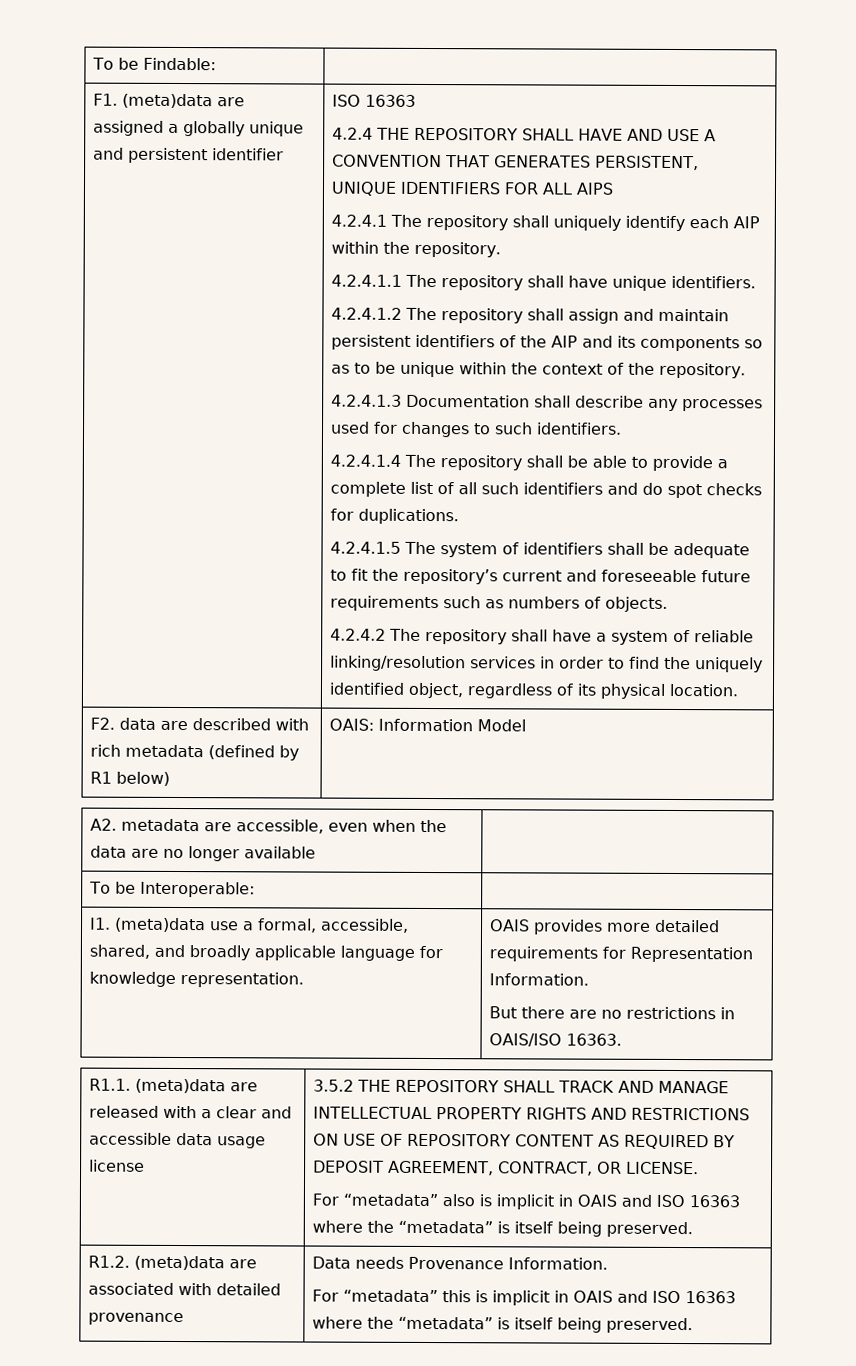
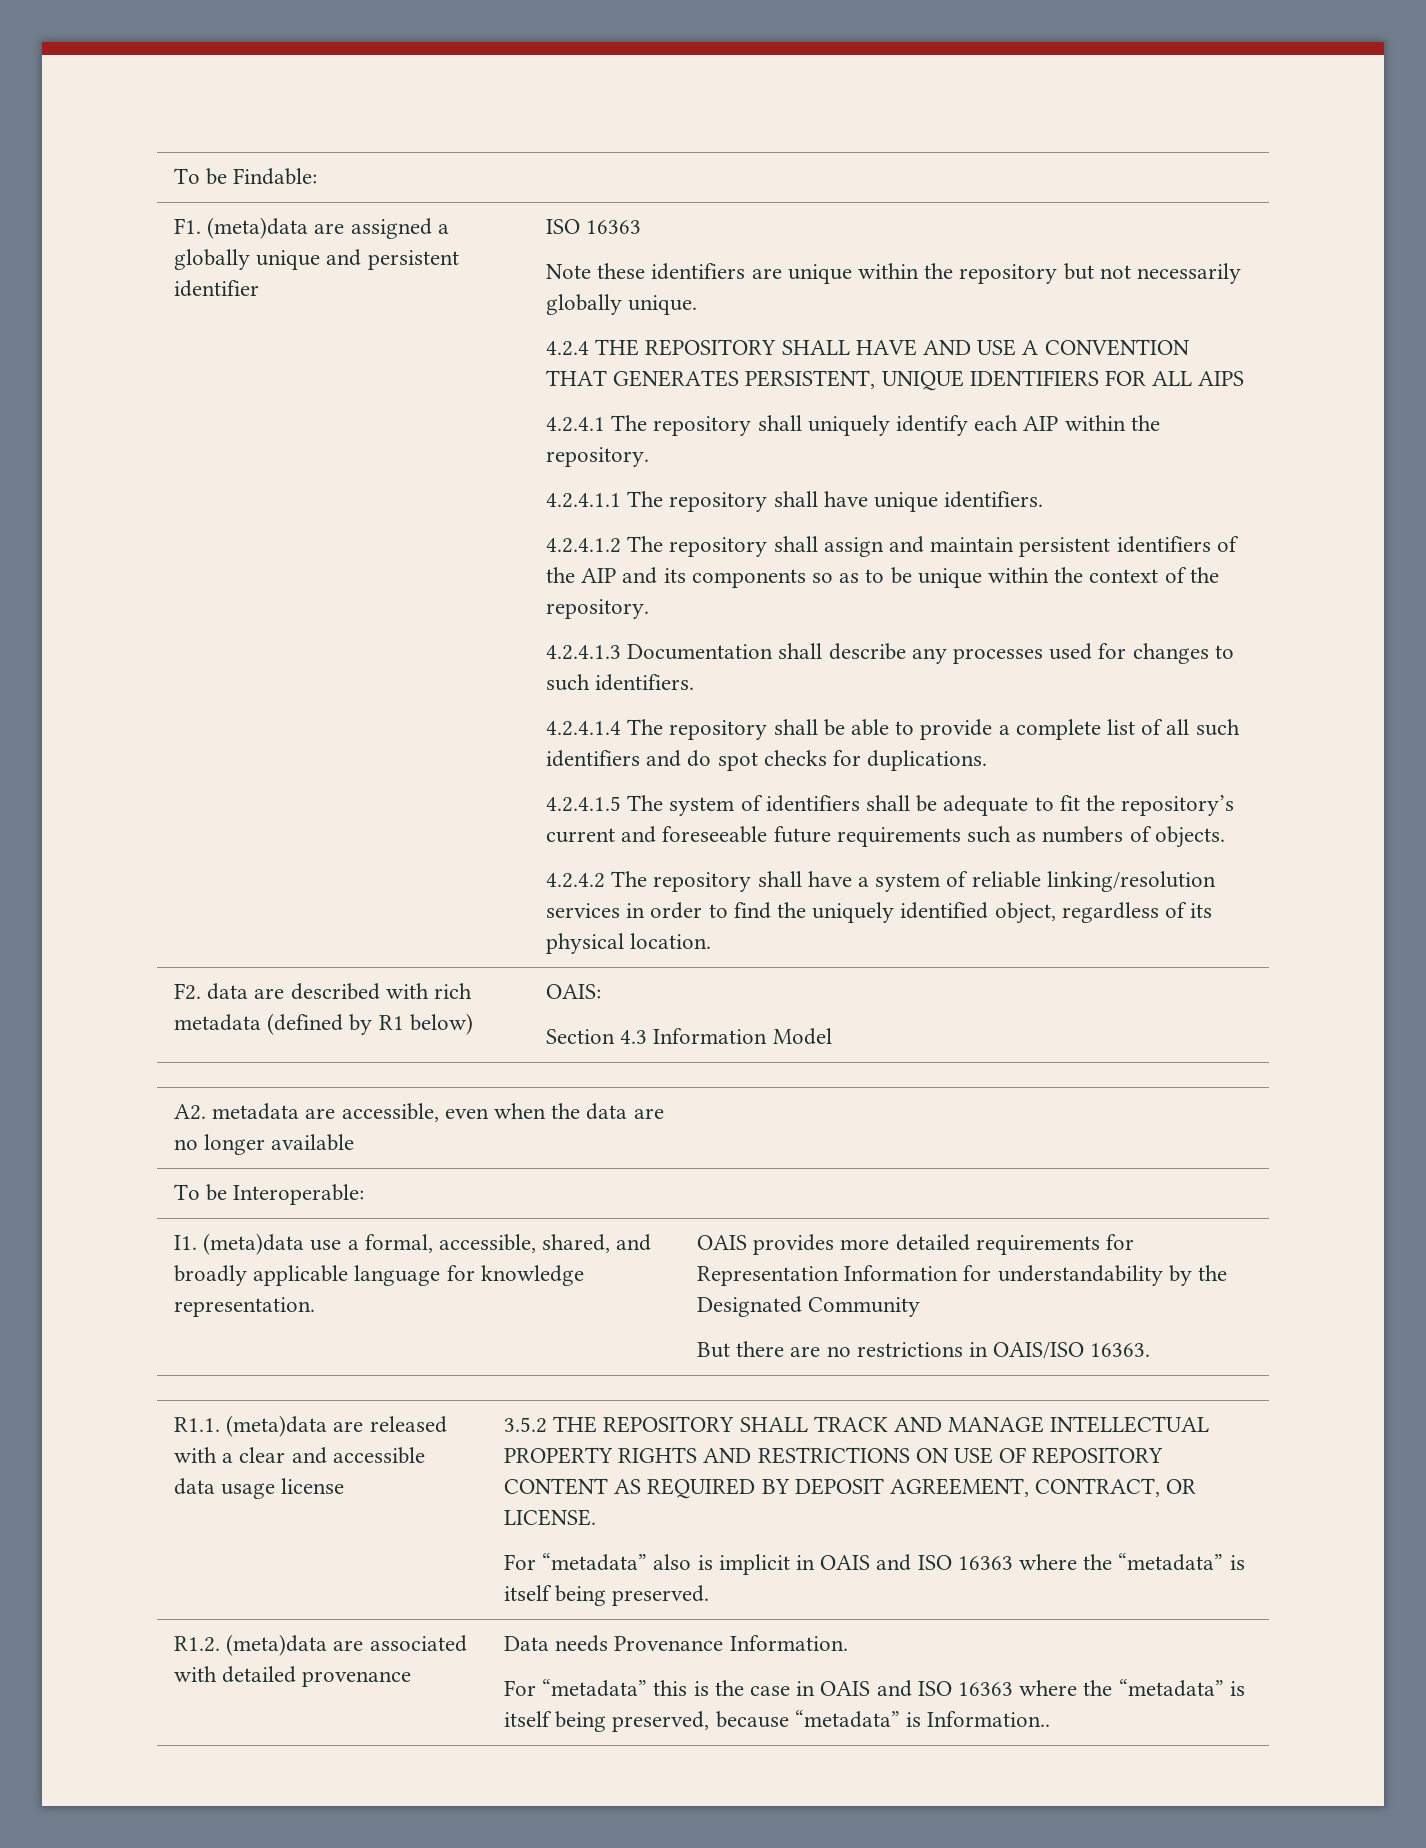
+ Note these identifiers are unique within the repository but not necessarily globally unique.
- F2. data are described with rich metadata (defined by R1 below) | OAIS: Information Model
+ F2. data are described with rich metadata (defined by R1 below) | OAIS:
+ Section 4.3 Information Model
- I1. (meta)data use a formal, accessible, shared, and broadly applicable language for knowledge representation. | OAIS provides more detailed requirements for Representation Information.
+ I1. (meta)data use a formal, accessible, shared, and broadly applicable language for knowledge representation. | OAIS provides more detailed requirements for Representation Information for understandability by the Designated Community
  R1.2. (meta)data are associated with detailed provenance | Data needs Provenance Information.
- For “metadata” this is implicit in OAIS and ISO 16363 where the “metadata” is itself being preserved.
+ For “metadata” this is the case in OAIS and ISO 16363 where the “metadata” is itself being preserved, because “metadata” is Information..

